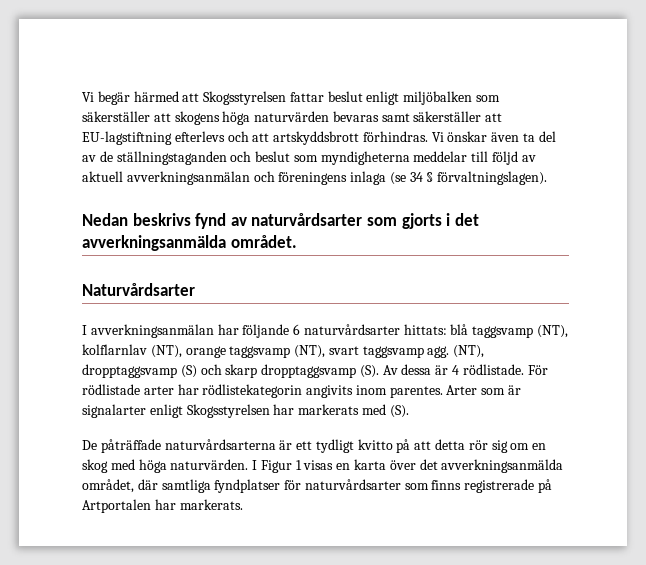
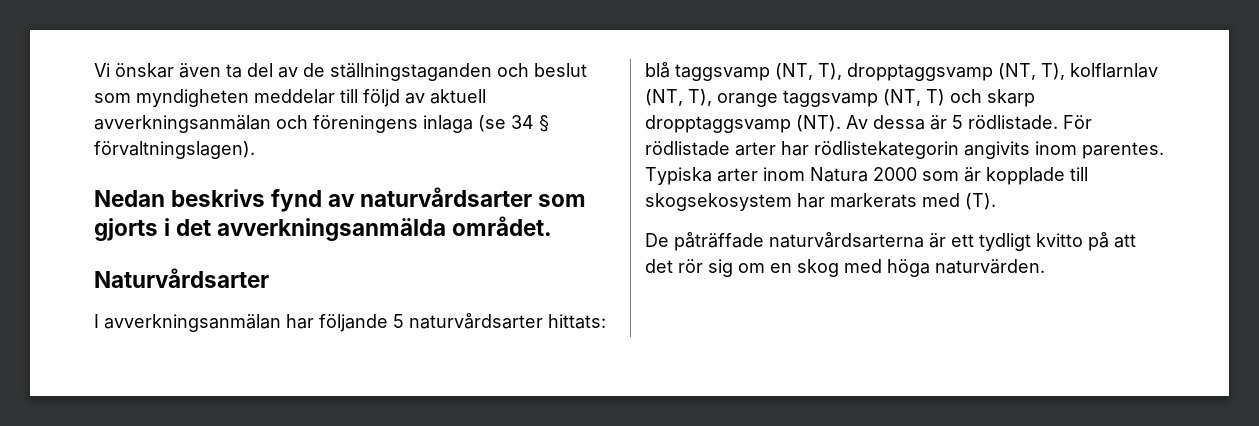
- Vi begär härmed att Skogsstyrelsen fattar beslut enligt miljöbalken som säkerställer att skogens höga naturvärden bevaras samt säkerställer att EU-lagstiftning efterlevs och att artskyddsbrott förhindras. Vi önskar även ta del av de ställningstaganden och beslut som myndigheterna meddelar till följd av aktuell avverkningsanmälan och föreningens inlaga (se 34 § förvaltningslagen).
+ Vi önskar även ta del av de ställningstaganden och beslut som myndigheten meddelar till följd av aktuell avverkningsanmälan och föreningens inlaga (se 34 § förvaltningslagen).
- I avverkningsanmälan har följande 6 naturvårdsarter hittats: blå taggsvamp (NT), kolflarnlav (NT), orange taggsvamp (NT), svart taggsvamp agg. (NT), dropptaggsvamp (S) och skarp dropptaggsvamp (S). Av dessa är 4 rödlistade.
+ I avverkningsanmälan har följande 5 naturvårdsarter hittats: blå taggsvamp (NT, T), dropptaggsvamp (NT, T), kolflarnlav (NT, T), orange taggsvamp (NT, T) och skarp dropptaggsvamp (NT). Av dessa är 5 rödlistade.
- Arter som är signalarter enligt Skogsstyrelsen har markerats med (S).
+ Typiska arter inom Natura 2000 som är kopplade till skogsekosystem har markerats med (T).
- De påträffade naturvårdsarterna är ett tydligt kvitto på att detta rör sig om en skog med höga naturvärden. I Figur 1 visas en karta över det avverkningsanmälda området, där samtliga fyndplatser för naturvårdsarter som finns registrerade på Artportalen har markerats.
+ De påträffade naturvårdsarterna är ett tydligt kvitto på att det rör sig om en skog med höga naturvärden.

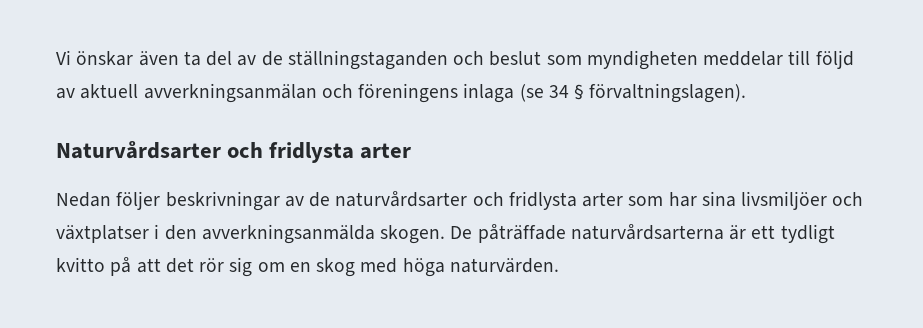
- Nedan beskrivs fynd av naturvårdsarter som gjorts i det avverkningsanmälda området.
- Naturvårdsarter
- I avverkningsanmälan har följande 5 naturvårdsarter hittats: blå taggsvamp (NT, T), dropptaggsvamp (NT, T), kolflarnlav (NT, T), orange taggsvamp (NT, T) och skarp dropptaggsvamp (NT). Av dessa är 5 rödlistade. För rödlistade arter har rödlistekategorin angivits inom parentes. Typiska arter inom Natura 2000 som är kopplade till skogsekosystem har markerats med (T).
- De påträffade naturvårdsarterna är ett tydligt kvitto på att det rör sig om en skog med höga naturvärden.
+ Naturvårdsarter och fridlysta arter
+ Nedan följer beskrivningar av de naturvårdsarter och fridlysta arter som har sina livsmiljöer och växtplatser i den avverkningsanmälda skogen. De påträffade naturvårdsarterna är ett tydligt kvitto på att det rör sig om en skog med höga naturvärden.

